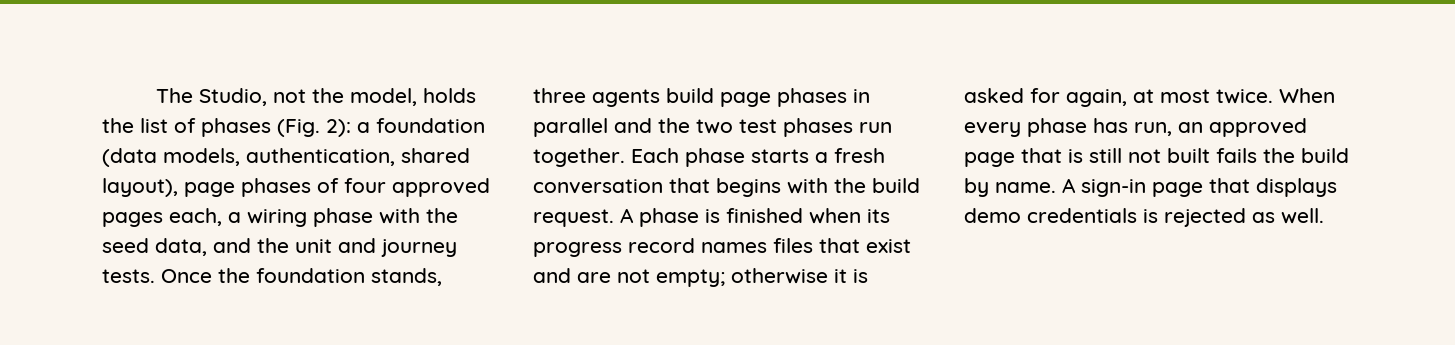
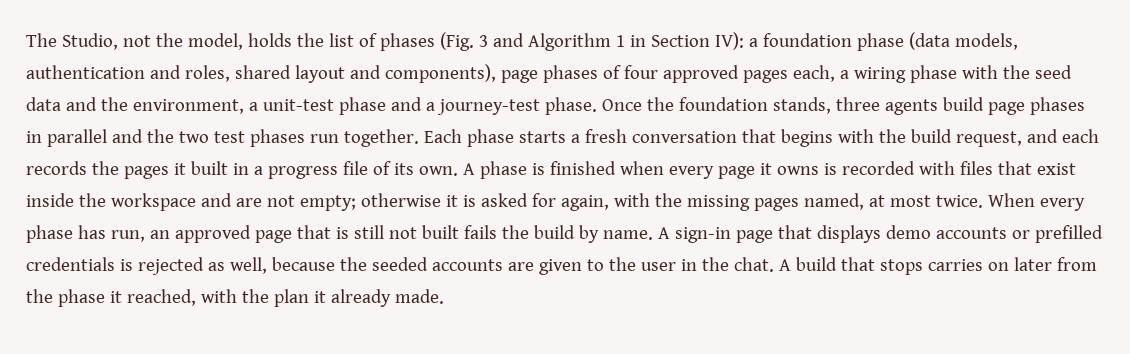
- The Studio, not the model, holds the list of phases (Fig. 2): a foundation (data models, authentication, shared layout), page phases of four approved pages each, a wiring phase with the seed data, and the unit and journey tests.
+ The Studio, not the model, holds the list of phases (Fig. 3 and Algorithm 1 in Section IV): a foundation phase (data models, authentication and roles, shared layout and components), page phases of four approved pages each, a wiring phase with the seed data and the environment, a unit-test phase and a journey-test phase.
- Each phase starts a fresh conversation that begins with the build request.
+ Each phase starts a fresh conversation that begins with the build request, and each records the pages it built in a progress file of its own.
- A phase is finished when its progress record names files that exist and are not empty; otherwise it is asked for again, at most twice.
+ A phase is finished when every page it owns is recorded with files that exist inside the workspace and are not empty; otherwise it is asked for again, with the missing pages named, at most twice.
- A sign-in page that displays demo credentials is rejected as well.
+ A sign-in page that displays demo accounts or prefilled credentials is rejected as well, because the seeded accounts are given to the user in the chat. A build that stops carries on later from the phase it reached, with the plan it already made.

